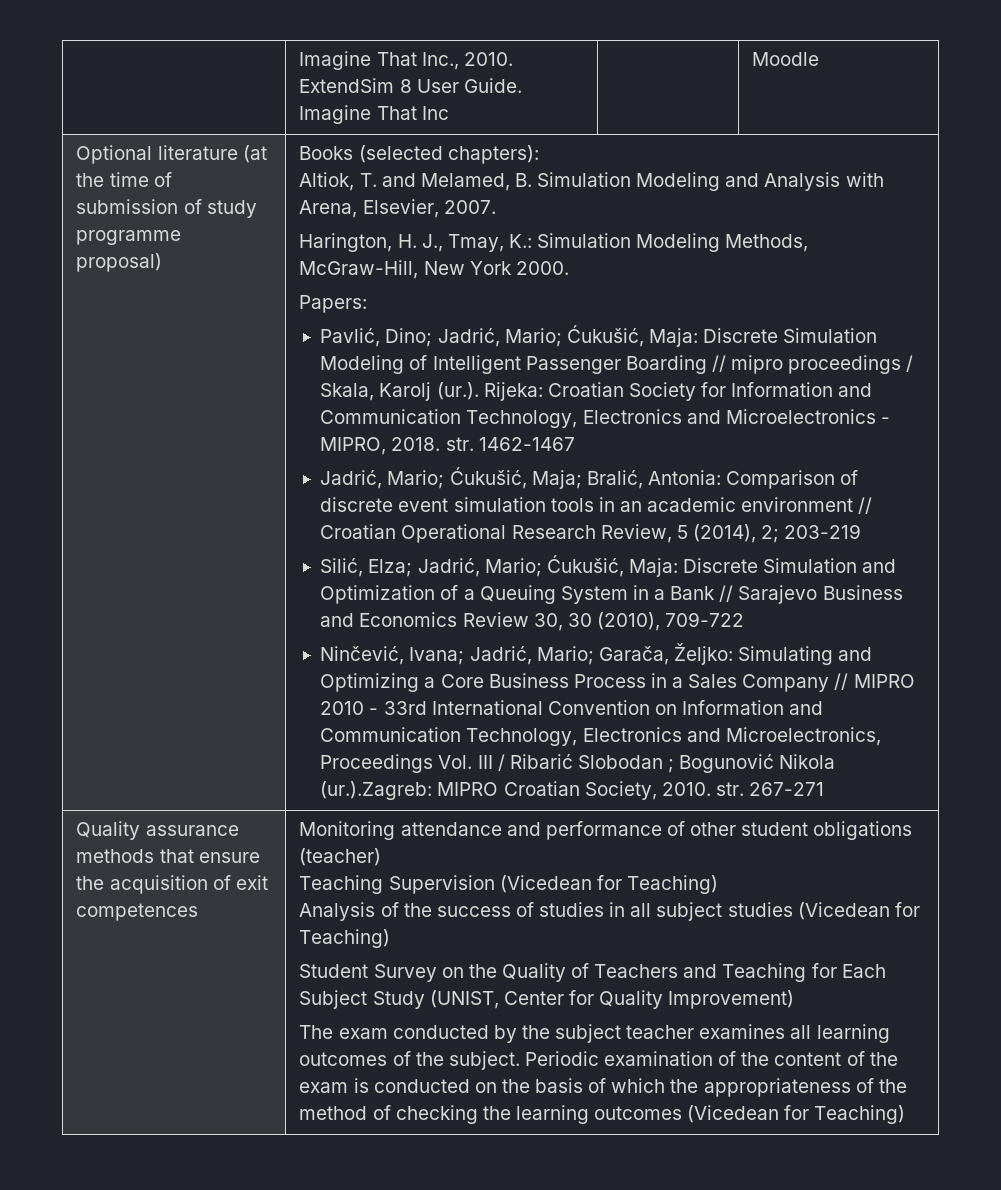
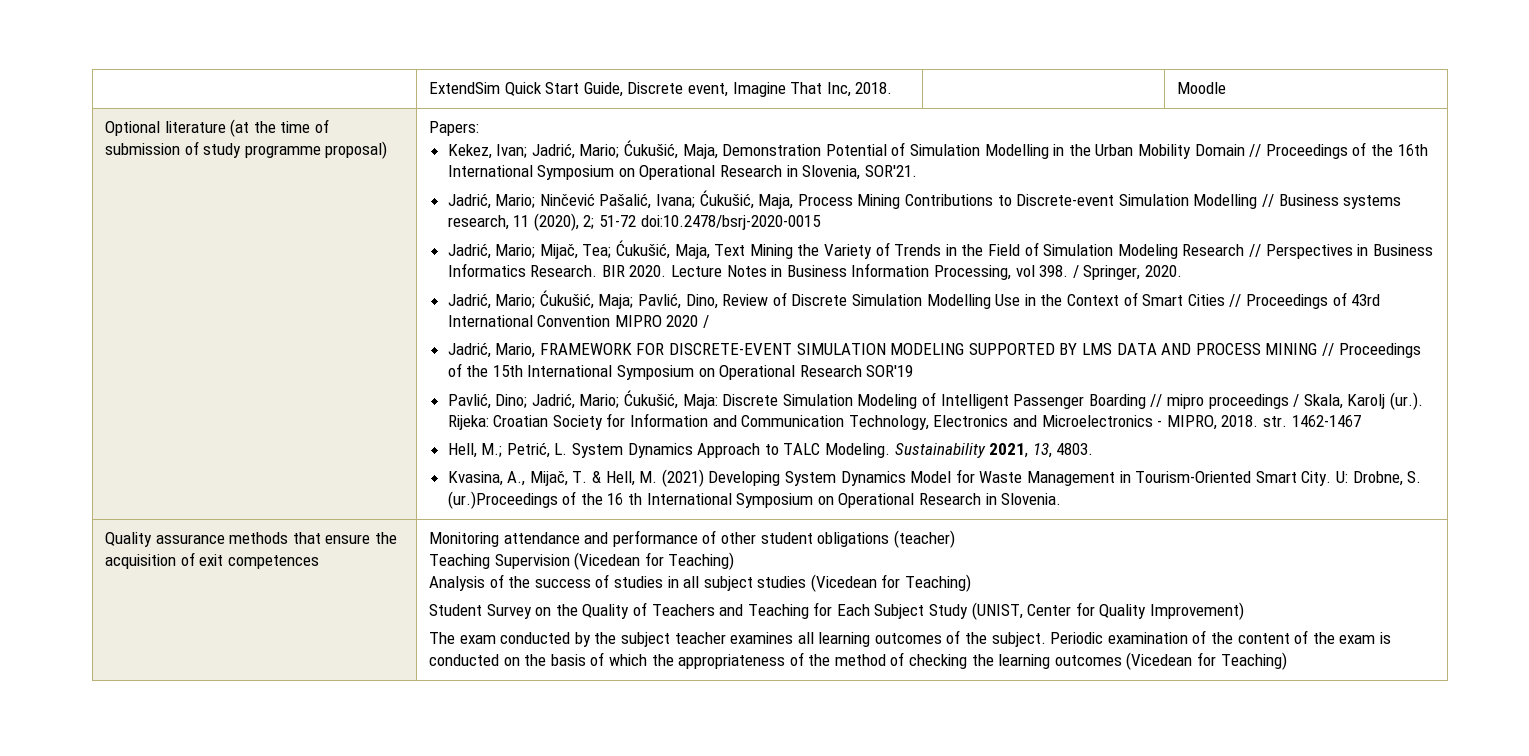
- | Imagine That Inc., 2010. ExtendSim 8 User Guide. Imagine That Inc | | Moodle
+ | ExtendSim Quick Start Guide, Discrete event, Imagine That Inc, 2018. | | Moodle
- Books (selected chapters):
- Altiok, T. and Melamed, B. Simulation Modeling and Analysis with Arena, Elsevier, 2007.
- Harington, H. J., Tmay, K.: Simulation Modeling Methods, McGraw-Hill, New York 2000.
  Papers:
+ Kekez, Ivan; Jadrić, Mario; Ćukušić, Maja, Demonstration Potential of Simulation Modelling in the Urban Mobility Domain // Proceedings of the 16th International Symposium on Operational Research in Slovenia, SOR'21.
+ Jadrić, Mario; Ninčević Pašalić, Ivana; Ćukušić, Maja, Process Mining Contributions to Discrete-event Simulation Modelling // Business systems research, 11 (2020), 2; 51-72 doi:10.2478/bsrj-2020-0015
+ Jadrić, Mario; Mijač, Tea; Ćukušić, Maja, Text Mining the Variety of Trends in the Field of Simulation Modeling Research // Perspectives in Business Informatics Research. BIR 2020. Lecture Notes in Business Information Processing, vol 398. / Springer, 2020.
+ Jadrić, Mario; Ćukušić, Maja; Pavlić, Dino, Review of Discrete Simulation Modelling Use in the Context of Smart Cities // Proceedings of 43rd International Convention MIPRO 2020 /
+ Jadrić, Mario, FRAMEWORK FOR DISCRETE-EVENT SIMULATION MODELING SUPPORTED BY LMS DATA AND PROCESS MINING // Proceedings of the 15th International Symposium on Operational Research SOR'19
- Jadrić, Mario; Ćukušić, Maja; Bralić, Antonia: Comparison of discrete event simulation tools in an academic environment // Croatian Operational Research Review, 5 (2014), 2; 203-219
- Silić, Elza; Jadrić, Mario; Ćukušić, Maja: Discrete Simulation and Optimization of a Queuing System in a Bank // Sarajevo Business and Economics Review 30, 30 (2010), 709-722
- Ninčević, Ivana; Jadrić, Mario; Garača, Željko: Simulating and Optimizing a Core Business Process in a Sales Company // MIPRO 2010 - 33rd International Convention on Information and Communication Technology, Electronics and Microelectronics, Proceedings Vol. III / Ribarić Slobodan ; Bogunović Nikola (ur.).Zagreb: MIPRO Croatian Society, 2010. str. 267-271
+ Hell, M.; Petrić, L. System Dynamics Approach to TALC Modeling. Sustainability 2021, 13, 4803.
+ Kvasina, A., Mijač, T. & Hell, M. (2021) Developing System Dynamics Model for Waste Management in Tourism-Oriented Smart City. U: Drobne, S. (ur.)Proceedings of the 16 th International Symposium on Operational Research in Slovenia.

